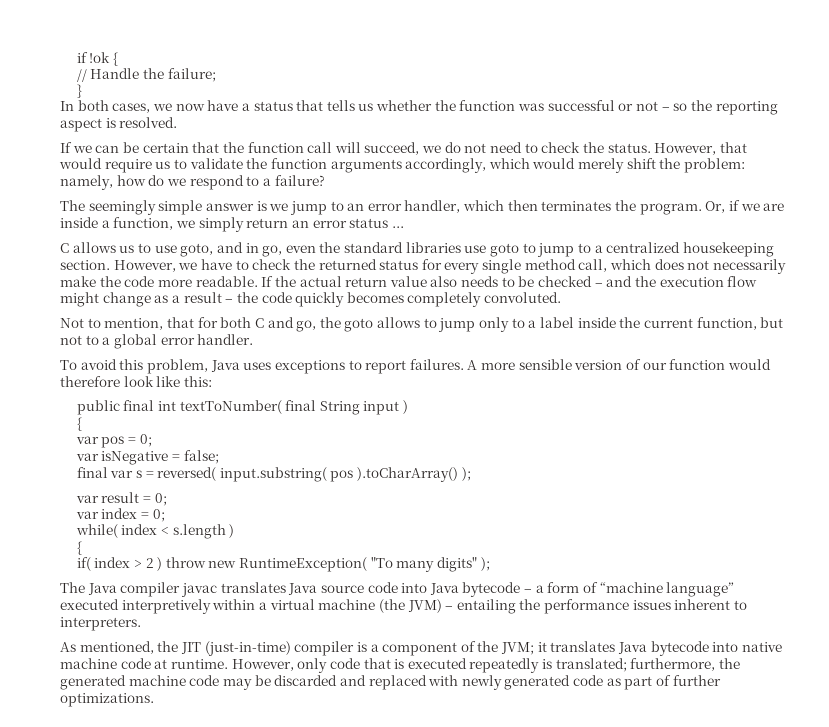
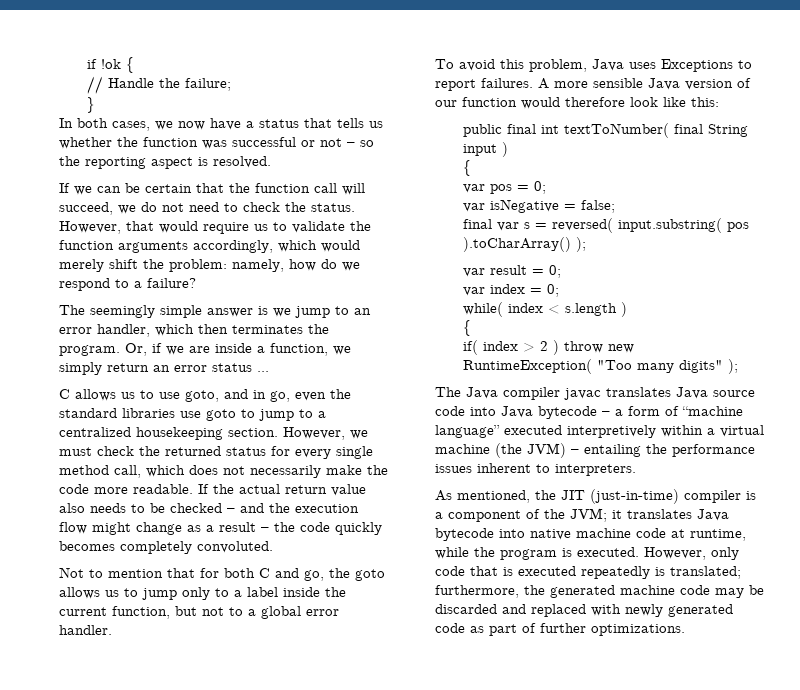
- However, we have to check the returned status for every single method call, which does not necessarily make the code more readable.
+ However, we must check the returned status for every single method call, which does not necessarily make the code more readable.
- Not to mention, that for both C and go, the goto allows to jump only to a label inside the current function, but not to a global error handler.
+ Not to mention that for both C and go, the goto allows us to jump only to a label inside the current function, but not to a global error handler.
- To avoid this problem, Java uses exceptions to report failures.
+ To avoid this problem, Java uses Exceptions to report failures.
- A more sensible version of our function would therefore look like this:
+ A more sensible Java version of our function would therefore look like this:
- if( index > 2 ) throw new RuntimeException( "To many digits" );
+ if( index > 2 ) throw new RuntimeException( "Too many digits" );
- As mentioned, the JIT (just-in-time) compiler is a component of the JVM; it translates Java bytecode into native machine code at runtime.
+ As mentioned, the JIT (just-in-time) compiler is a component of the JVM; it translates Java bytecode into native machine code at runtime, while the program is executed.

